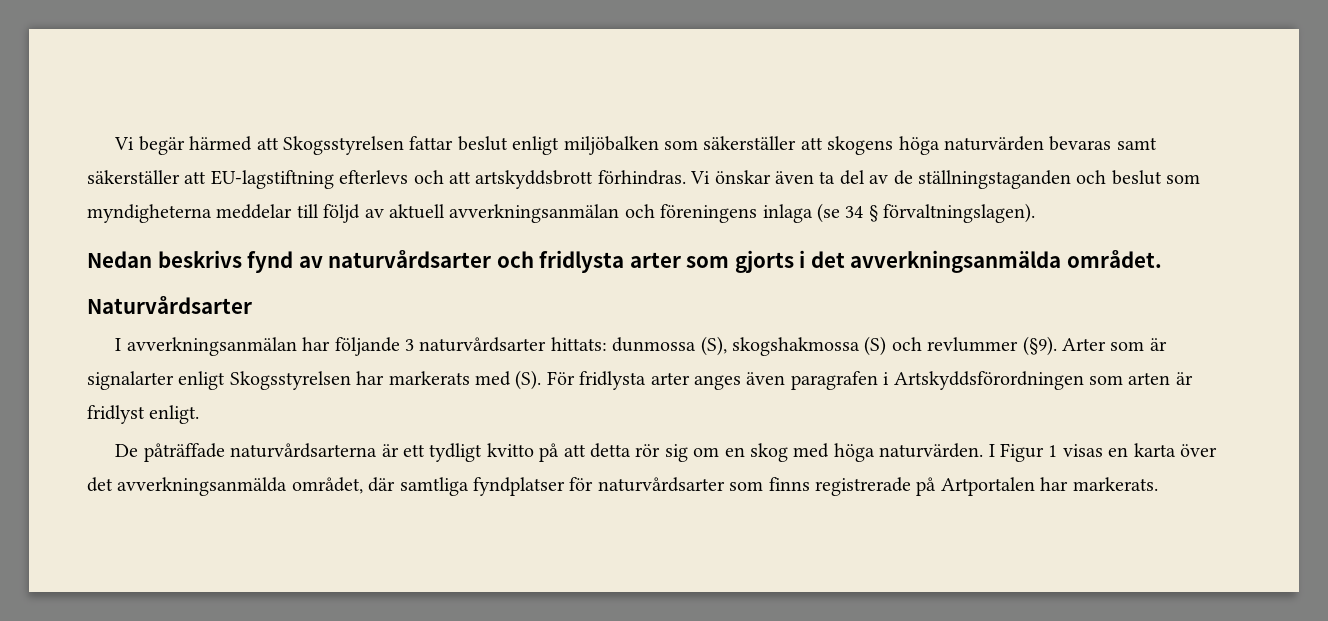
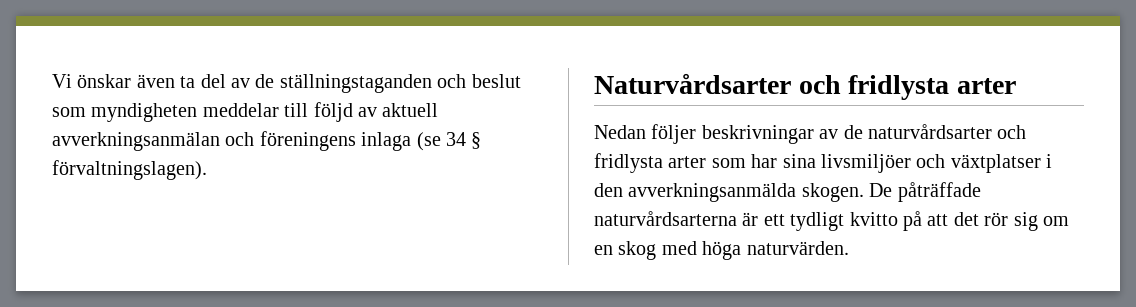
- Vi begär härmed att Skogsstyrelsen fattar beslut enligt miljöbalken som säkerställer att skogens höga naturvärden bevaras samt säkerställer att EU-lagstiftning efterlevs och att artskyddsbrott förhindras. Vi önskar även ta del av de ställningstaganden och beslut som myndigheterna meddelar till följd av aktuell avverkningsanmälan och föreningens inlaga (se 34 § förvaltningslagen).
+ Vi önskar även ta del av de ställningstaganden och beslut som myndigheten meddelar till följd av aktuell avverkningsanmälan och föreningens inlaga (se 34 § förvaltningslagen).
- Nedan beskrivs fynd av naturvårdsarter och fridlysta arter som gjorts i det avverkningsanmälda området.
- Naturvårdsarter
- I avverkningsanmälan har följande 3 naturvårdsarter hittats: dunmossa (S), skogshakmossa (S) och revlummer (§9). Arter som är signalarter enligt Skogsstyrelsen har markerats med (S). För fridlysta arter anges även paragrafen i Artskyddsförordningen som arten är fridlyst enligt.
- De påträffade naturvårdsarterna är ett tydligt kvitto på att detta rör sig om en skog med höga naturvärden. I Figur 1 visas en karta över det avverkningsanmälda området, där samtliga fyndplatser för naturvårdsarter som finns registrerade på Artportalen har markerats.
+ Naturvårdsarter och fridlysta arter
+ Nedan följer beskrivningar av de naturvårdsarter och fridlysta arter som har sina livsmiljöer och växtplatser i den avverkningsanmälda skogen. De påträffade naturvårdsarterna är ett tydligt kvitto på att det rör sig om en skog med höga naturvärden.

